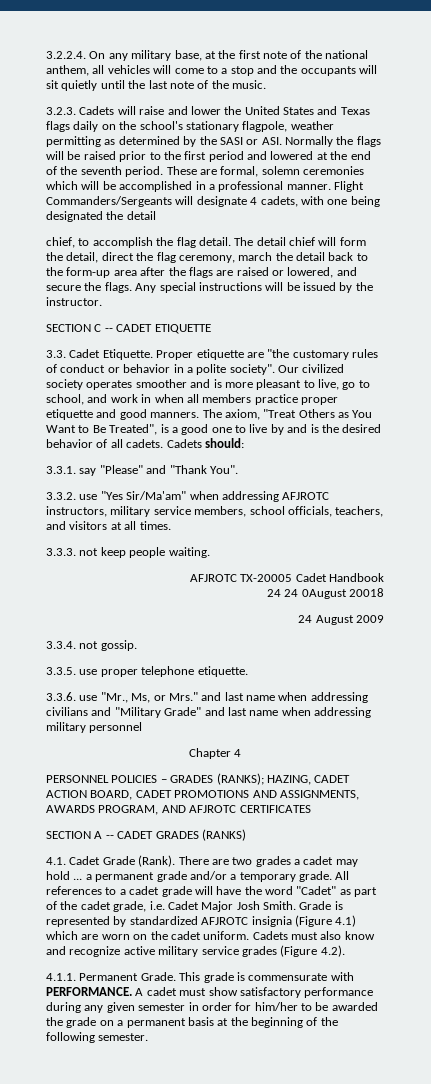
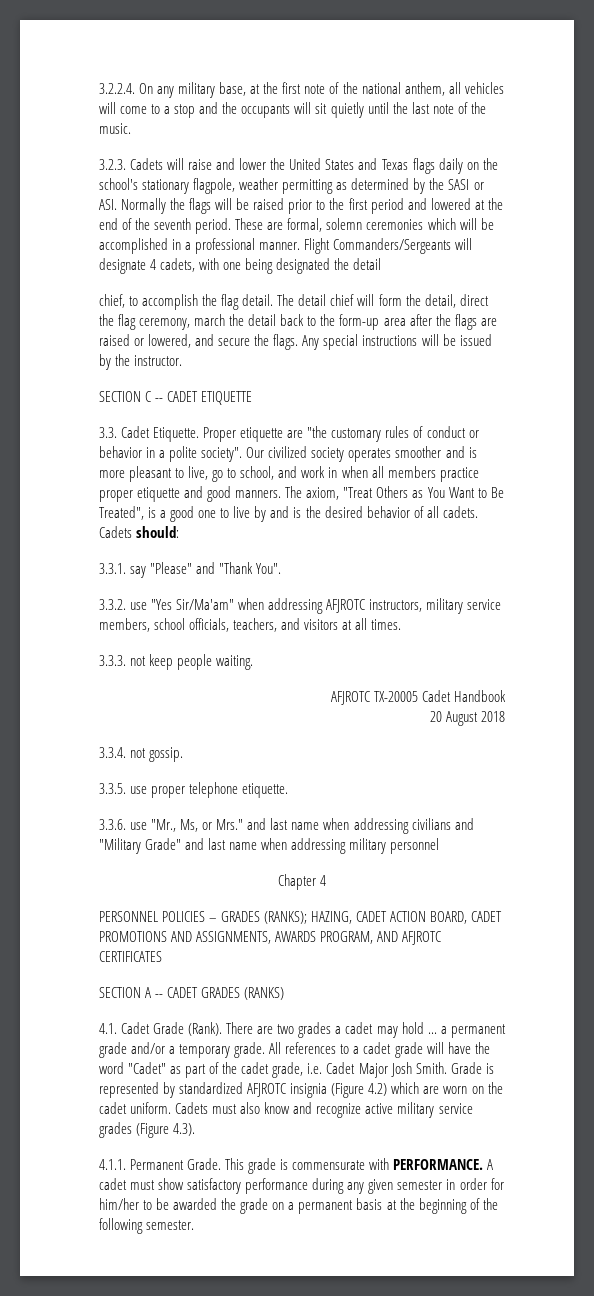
- 24 24 0August 20018
- 24 August 2009
+ 20 August 2018
- Grade is represented by standardized AFJROTC insignia (Figure 4.1) which are worn on the cadet uniform.
+ Grade is represented by standardized AFJROTC insignia (Figure 4.2) which are worn on the cadet uniform.
- Cadets must also know and recognize active military service grades (Figure 4.2).
+ Cadets must also know and recognize active military service grades (Figure 4.3).

